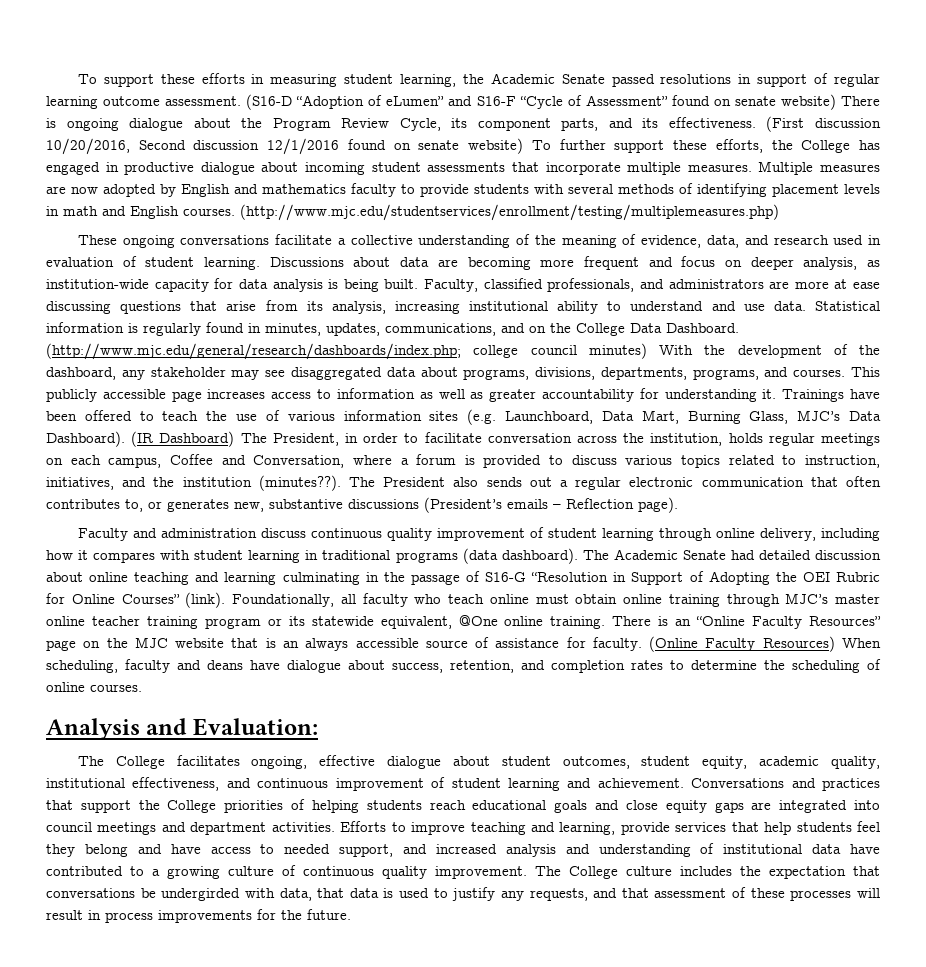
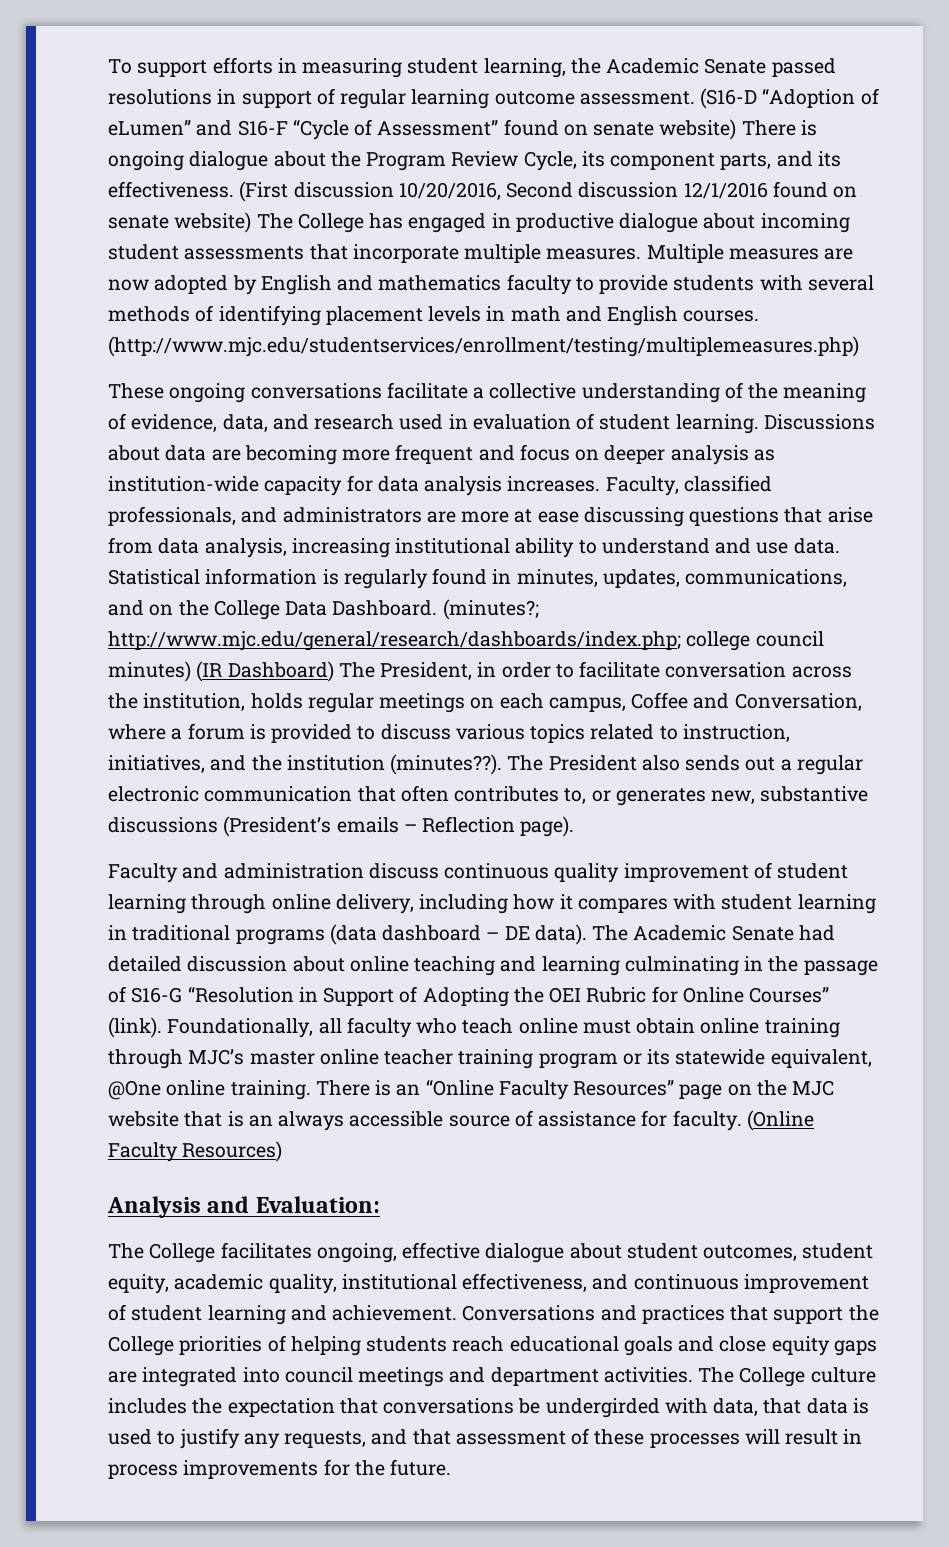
- To support these efforts in measuring student learning, the Academic Senate passed resolutions in support of regular learning outcome assessment.
+ To support efforts in measuring student learning, the Academic Senate passed resolutions in support of regular learning outcome assessment.
- (First discussion 10/20/2016, Second discussion 12/1/2016 found on senate website) To further support these efforts, the College has engaged in productive dialogue about incoming student assessments that incorporate multiple measures.
+ (First discussion 10/20/2016, Second discussion 12/1/2016 found on senate website) The College has engaged in productive dialogue about incoming student assessments that incorporate multiple measures.
- Discussions about data are becoming more frequent and focus on deeper analysis, as institution-wide capacity for data analysis is being built.
+ Discussions about data are becoming more frequent and focus on deeper analysis as institution-wide capacity for data analysis increases.
- Faculty, classified professionals, and administrators are more at ease discussing questions that arise from its analysis, increasing institutional ability to understand and use data.
+ Faculty, classified professionals, and administrators are more at ease discussing questions that arise from data analysis, increasing institutional ability to understand and use data.
- (http://www.mjc.edu/general/research/dashboards/index.php; college council minutes) With the development of the dashboard, any stakeholder may see disaggregated data about programs, divisions, departments, programs, and courses. This publicly accessible page increases access to information as well as greater accountability for understanding it. Trainings have been offered to teach the use of various information sites (e.g. Launchboard, Data Mart, Burning Glass, MJC’s Data Dashboard). (IR Dashboard) The President, in order to facilitate conversation across the institution, holds regular meetings on each campus, Coffee and Conversation, where a forum is provided to discuss various topics related to instruction, initiatives, and the institution (minutes??).
+ (minutes?; http://www.mjc.edu/general/research/dashboards/index.php; college council minutes) (IR Dashboard) The President, in order to facilitate conversation across the institution, holds regular meetings on each campus, Coffee and Conversation, where a forum is provided to discuss various topics related to instruction, initiatives, and the institution (minutes??).
- Faculty and administration discuss continuous quality improvement of student learning through online delivery, including how it compares with student learning in traditional programs (data dashboard).
+ Faculty and administration discuss continuous quality improvement of student learning through online delivery, including how it compares with student learning in traditional programs (data dashboard – DE data).
- (Online Faculty Resources) When scheduling, faculty and deans have dialogue about success, retention, and completion rates to determine the scheduling of online courses.
+ (Online Faculty Resources)
- Efforts to improve teaching and learning, provide services that help students feel they belong and have access to needed support, and increased analysis and understanding of institutional data have contributed to a growing culture of continuous quality improvement.

